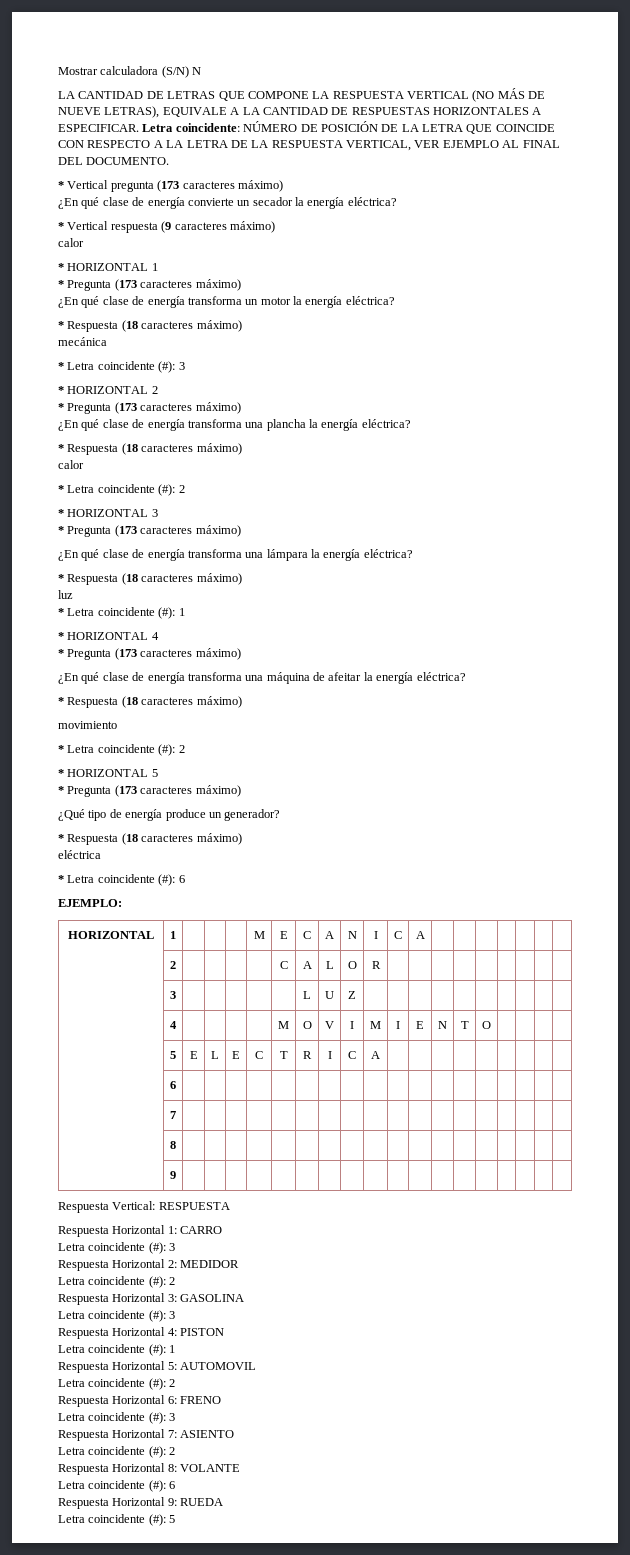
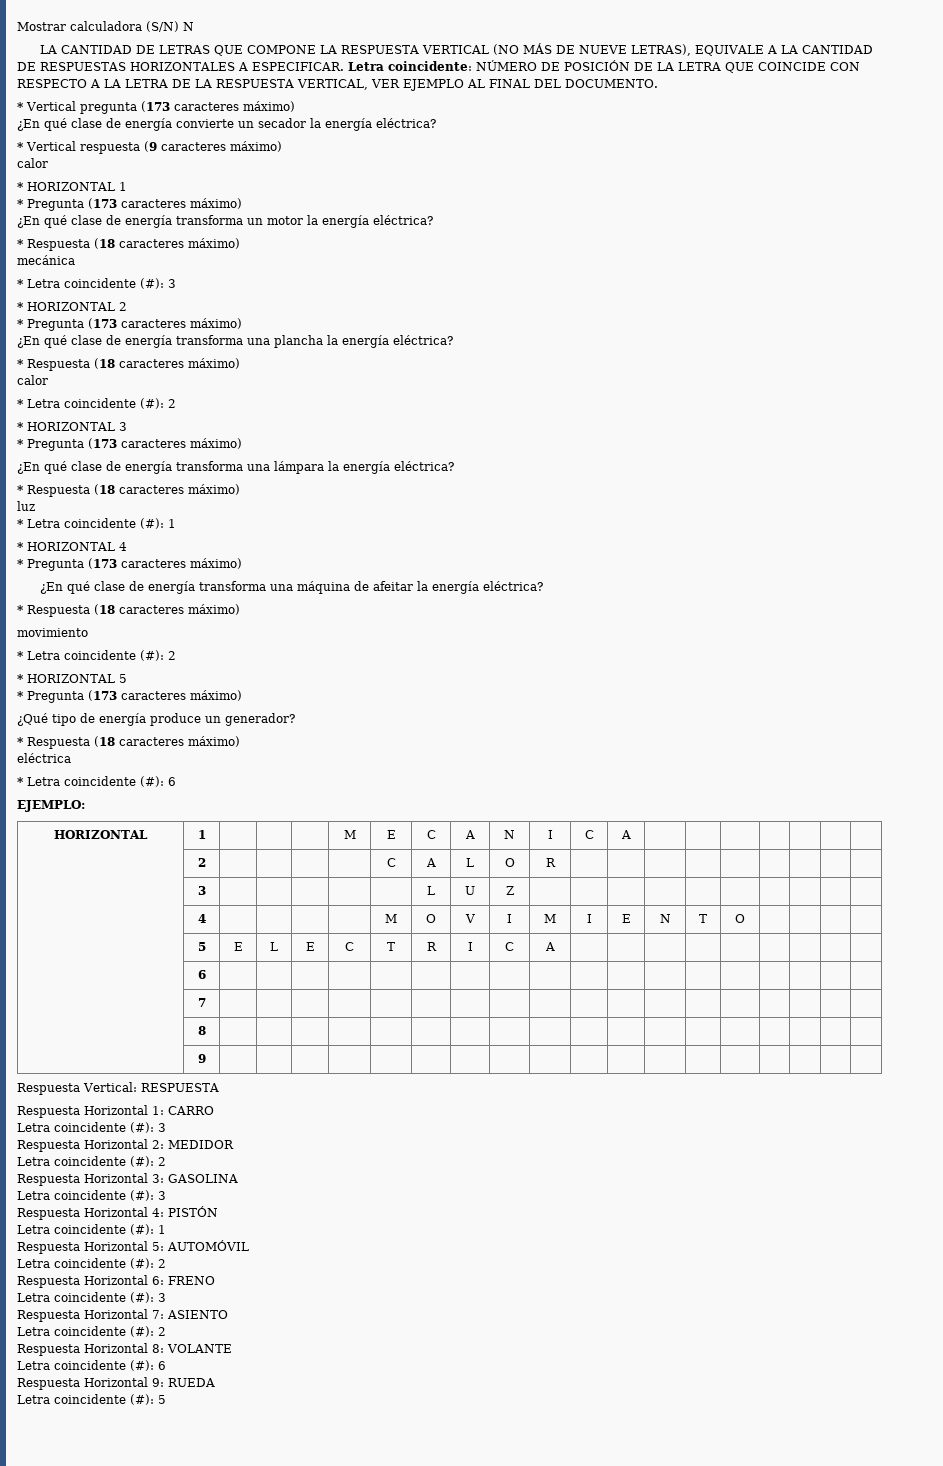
- Respuesta Horizontal 4: PISTON
+ Respuesta Horizontal 4: PISTÓN
- Respuesta Horizontal 5: AUTOMOVIL
+ Respuesta Horizontal 5: AUTOMÓVIL

